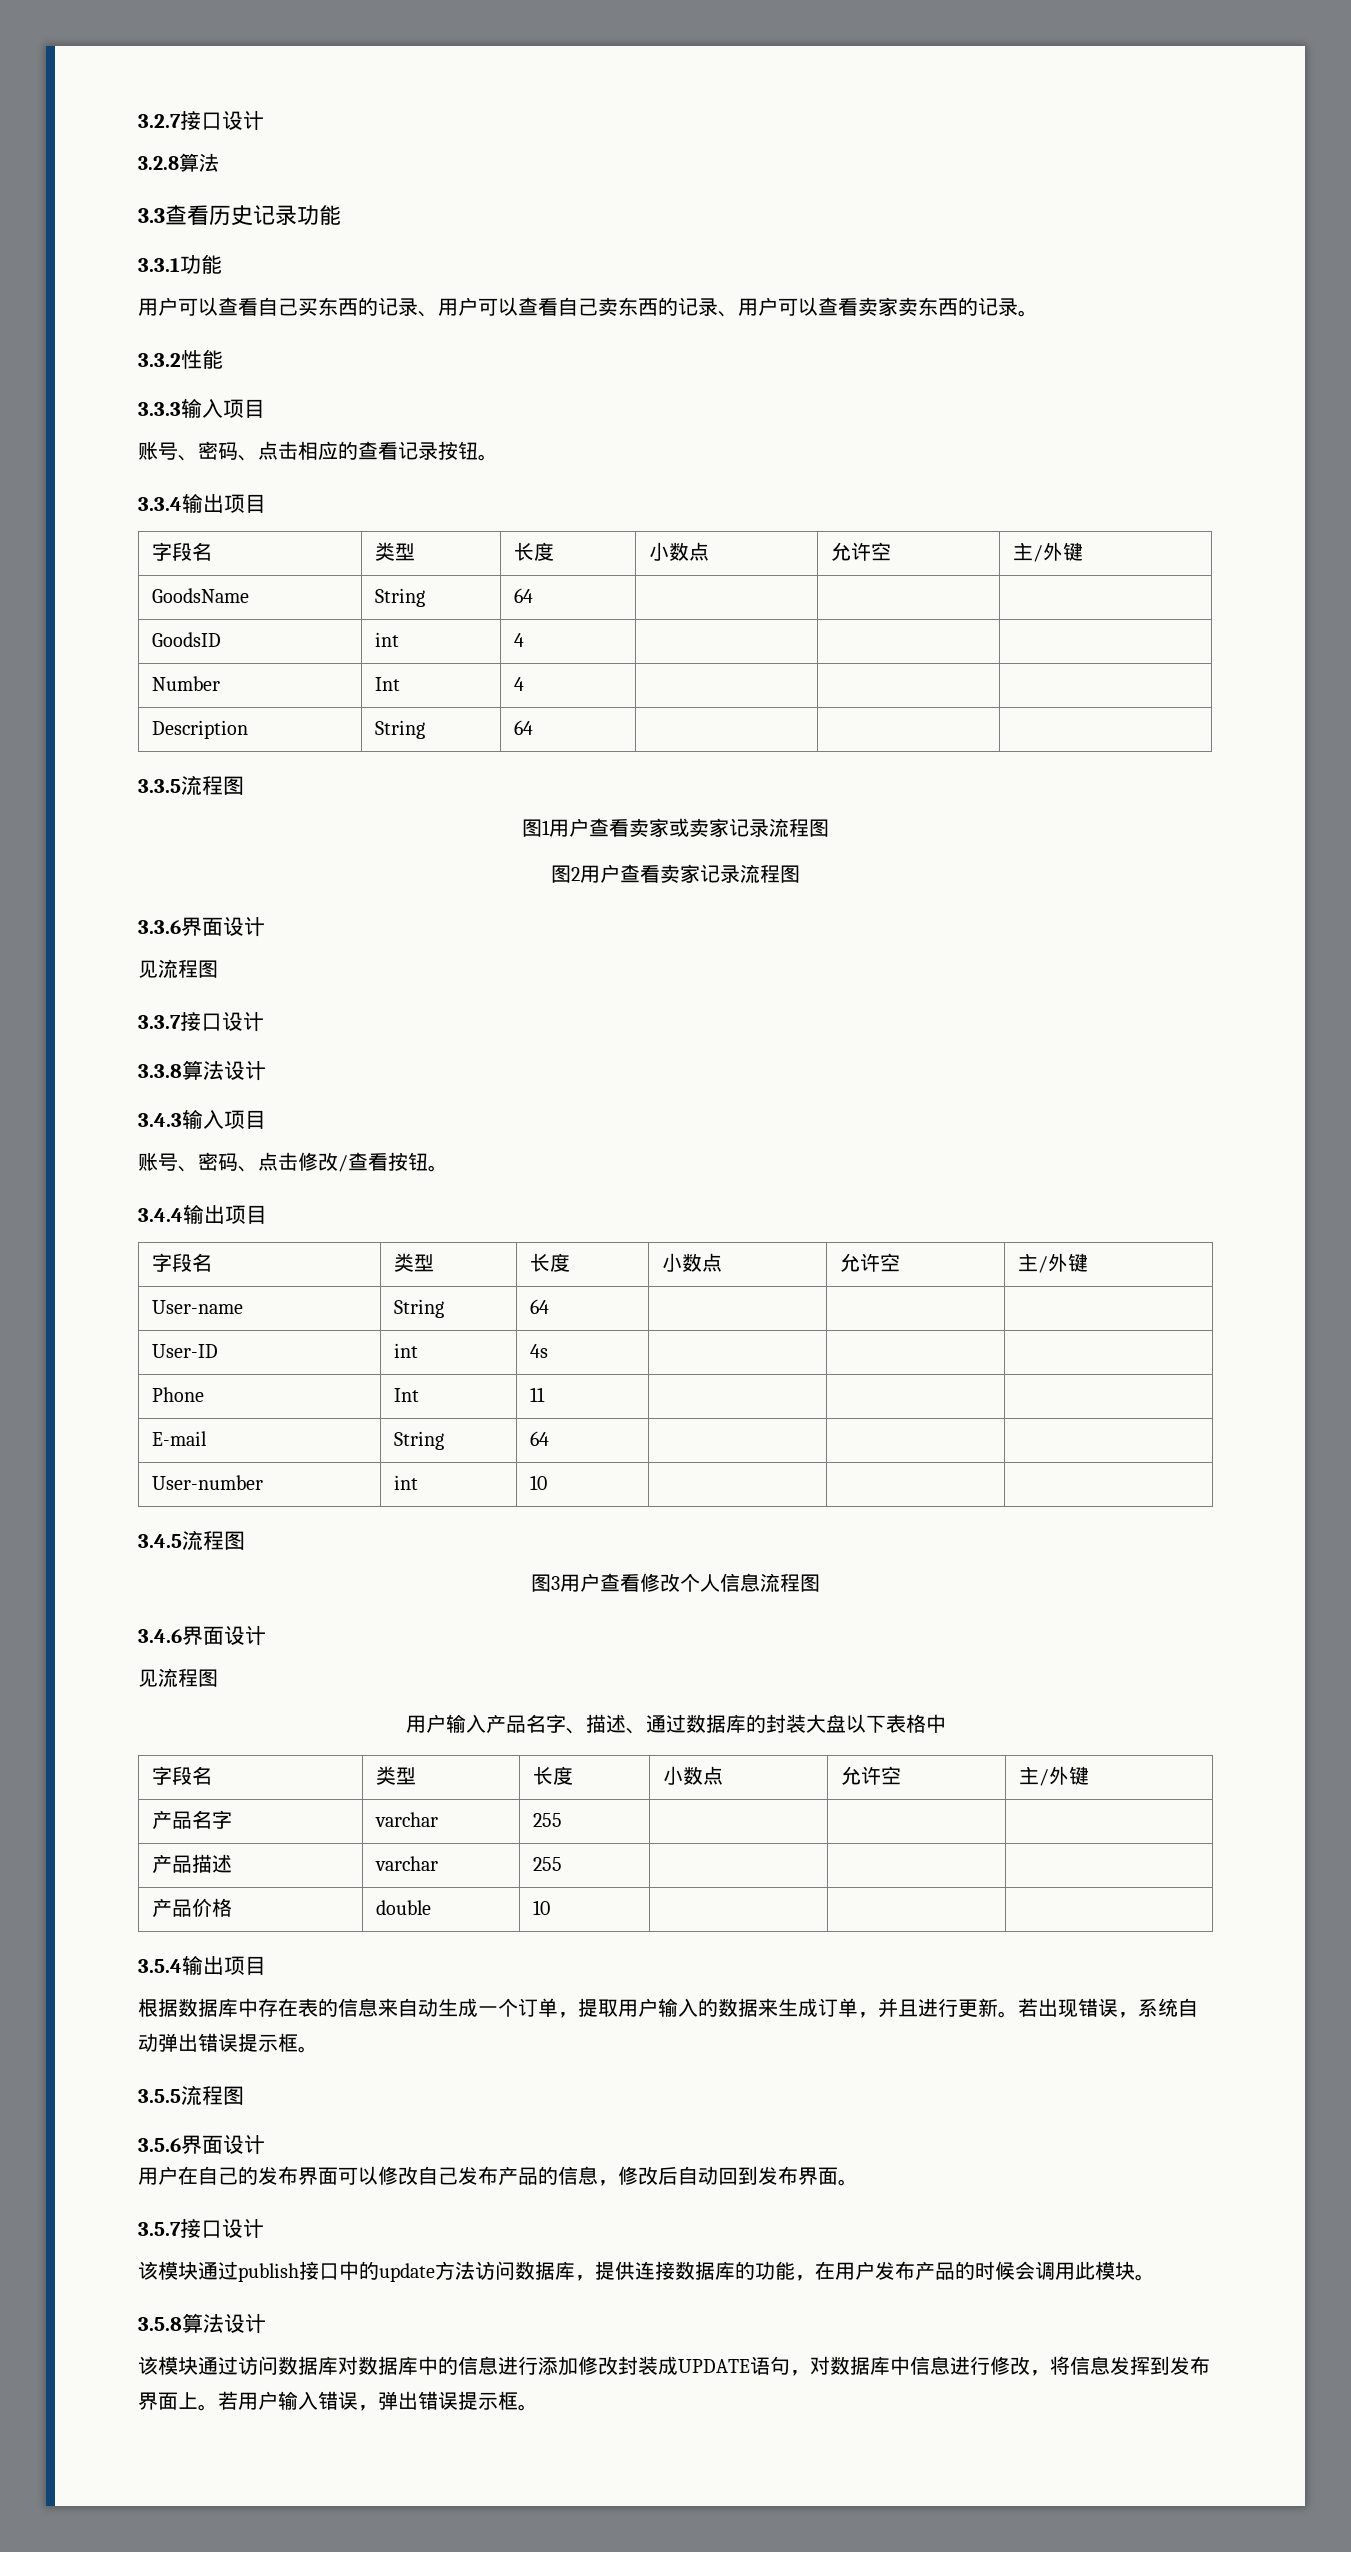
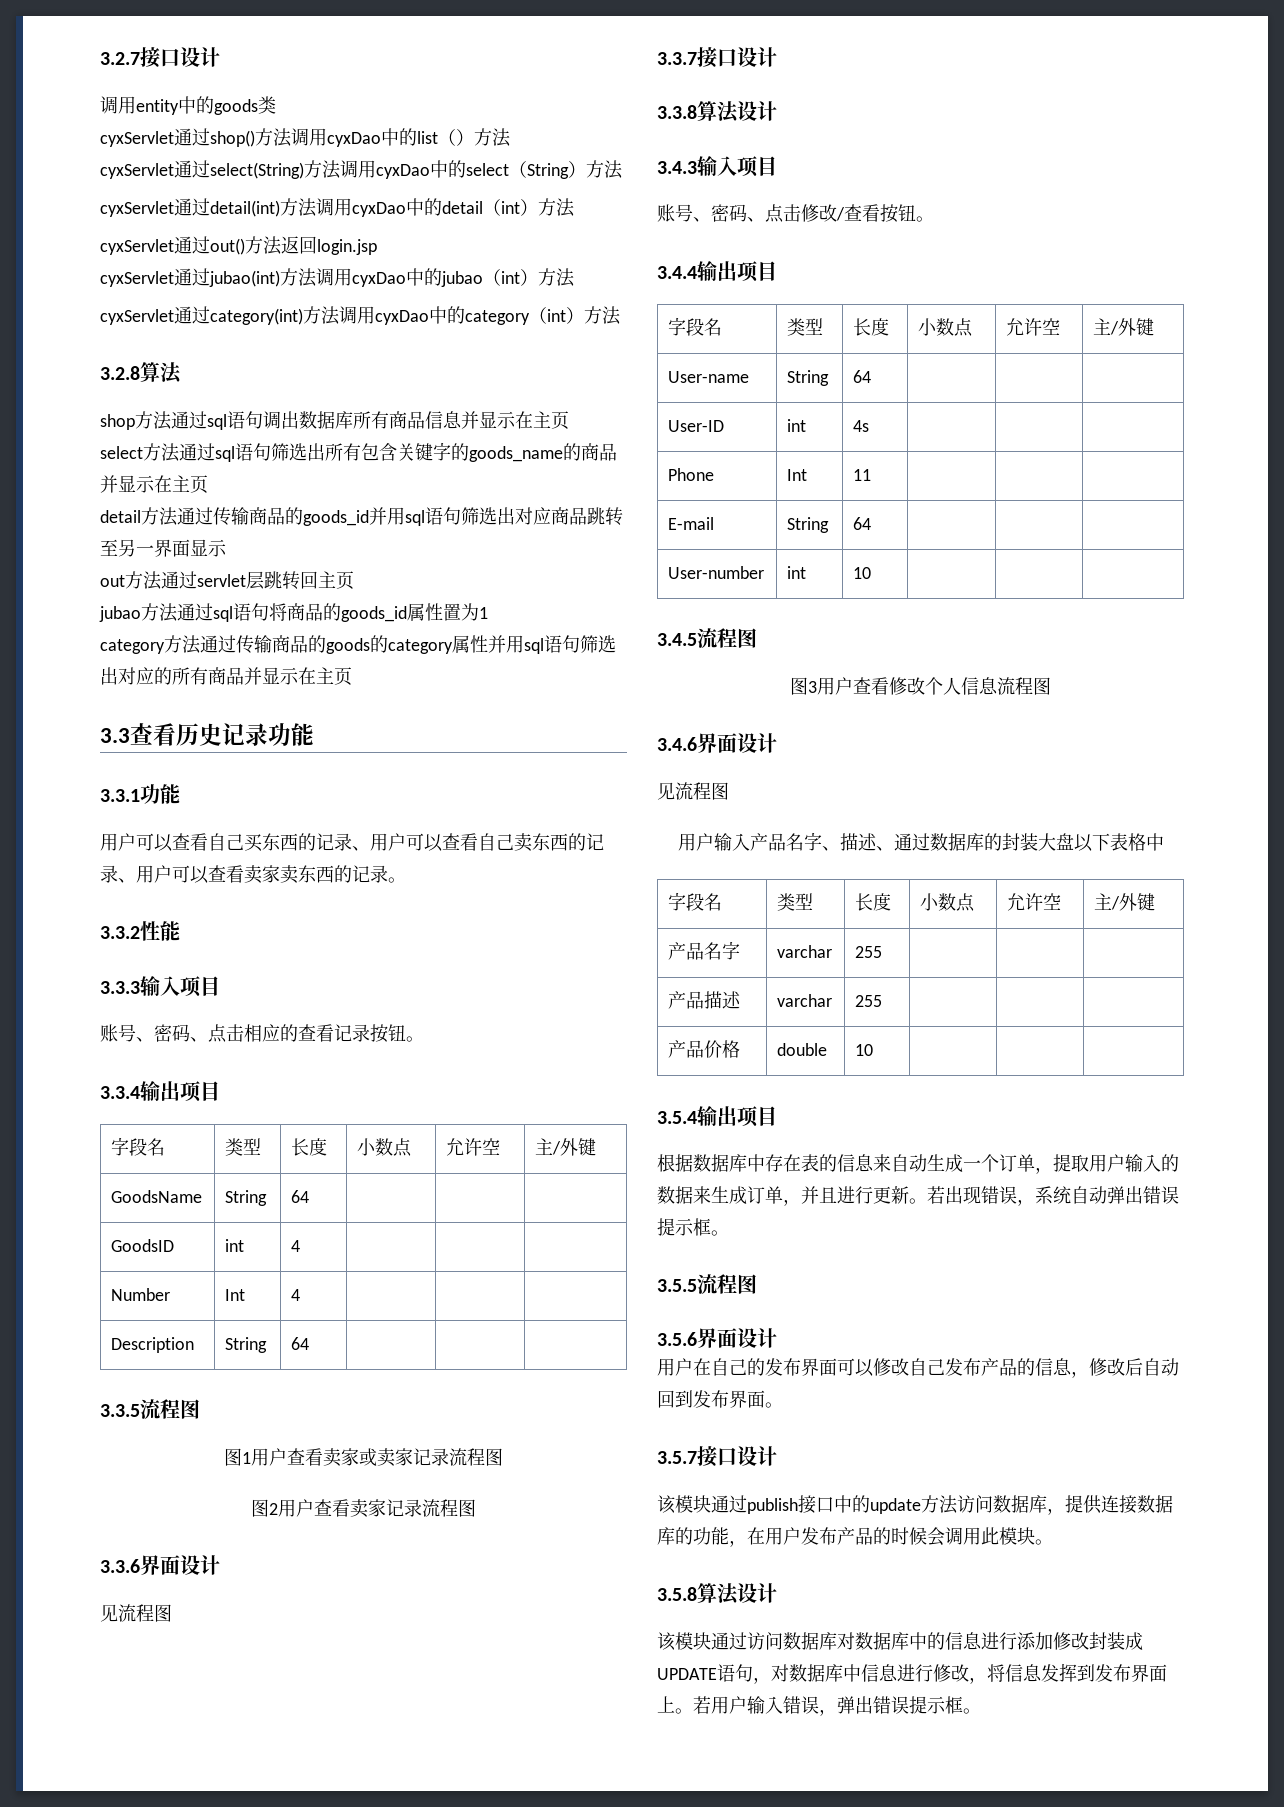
+ 调用entity中的goods类
+ cyxServlet通过shop()方法调用cyxDao中的list（）方法
+ cyxServlet通过select(String)方法调用cyxDao中的select（String）方法
+ cyxServlet通过detail(int)方法调用cyxDao中的detail（int）方法
+ cyxServlet通过out()方法返回login.jsp
+ cyxServlet通过jubao(int)方法调用cyxDao中的jubao（int）方法
+ cyxServlet通过category(int)方法调用cyxDao中的category（int）方法
  3.2.8算法
+ shop方法通过sql语句调出数据库所有商品信息并显示在主页
+ select方法通过sql语句筛选出所有包含关键字的goods_name的商品并显示在主页
+ detail方法通过传输商品的goods_id并用sql语句筛选出对应商品跳转至另一界面显示
+ out方法通过servlet层跳转回主页
+ jubao方法通过sql语句将商品的goods_id属性置为1
+ category方法通过传输商品的goods的category属性并用sql语句筛选出对应的所有商品并显示在主页

